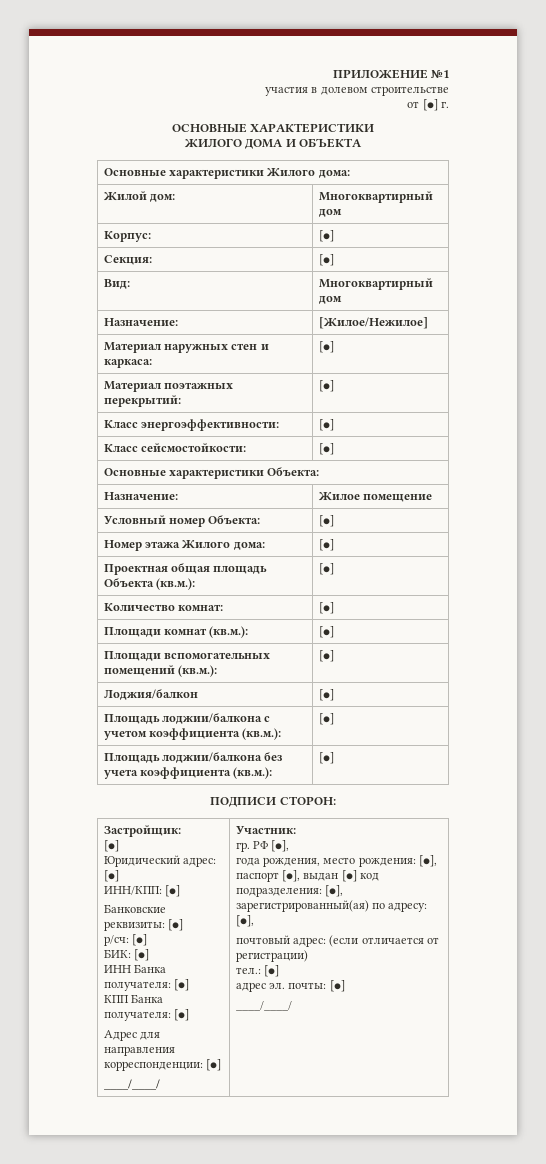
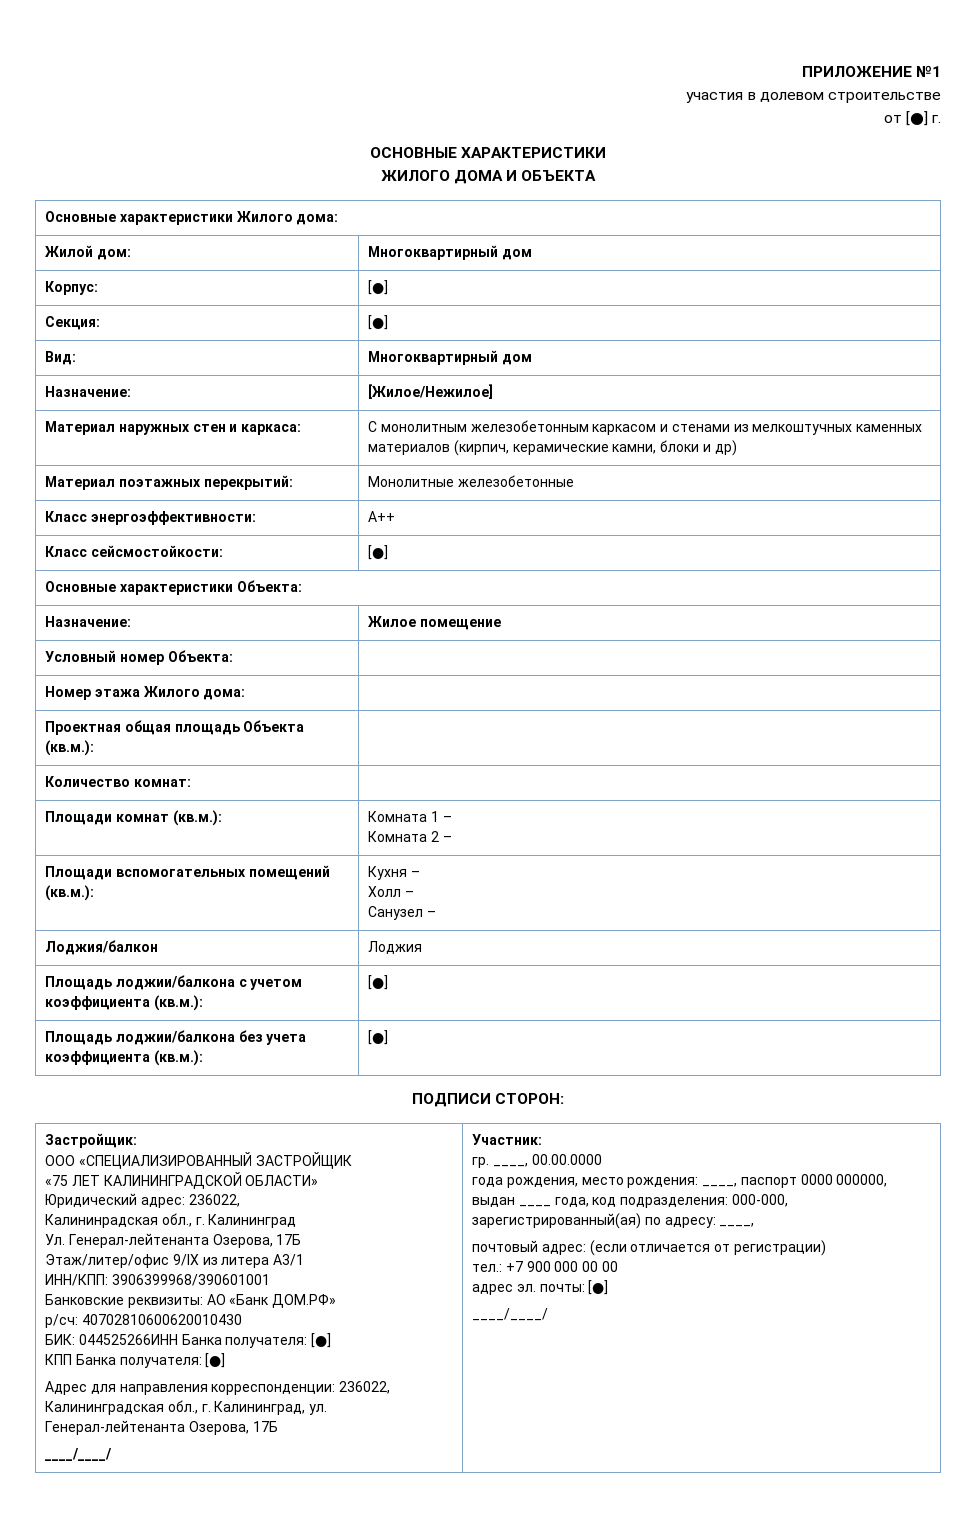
- Материал наружных стен и каркаса: | [●]
+ Материал наружных стен и каркаса: | С монолитным железобетонным каркасом и стенами из мелкоштучных каменных материалов (кирпич, керамические камни, блоки и др)
- Материал поэтажных перекрытий: | [●]
+ Материал поэтажных перекрытий: | Монолитные железобетонные
- Класс энергоэффективности: | [●]
+ Класс энергоэффективности: | А++
- Условный номер Объекта: | [●]
+ Условный номер Объекта: |
- Номер этажа Жилого дома: | [●]
+ Номер этажа Жилого дома: |
- Проектная общая площадь Объекта (кв.м.): | [●]
+ Проектная общая площадь Объекта (кв.м.): |
- Количество комнат: | [●]
+ Количество комнат: |
- Площади комнат (кв.м.): | [●]
- Площади вспомогательных помещений (кв.м.): | [●]
+ Площади комнат (кв.м.): | Комната 1 –
+ Комната 2 –
+ Площади вспомогательных помещений (кв.м.): | Кухня –
+ Холл –
+ Санузел –
- Лоджия/балкон | [●]
+ Лоджия/балкон | Лоджия
  Застройщик:
- [●]
- Юридический адрес: [●]
+ ООО «СПЕЦИАЛИЗИРОВАННЫЙ ЗАСТРОЙЩИК
+ «75 ЛЕТ КАЛИНИНГРАДСКОЙ ОБЛАСТИ»
+ Юридический адрес: 236022,
+ Калининрадская обл., г. Калининград
+ Ул. Генерал-лейтенанта Озерова, 17Б
+ Этаж/литер/офис 9/IX из литера А3/1
- ИНН/КПП: [●]
+ ИНН/КПП: 3906399968/390601001
- Банковские реквизиты: [●]
+ Банковские реквизиты: АО «Банк ДОМ.РФ»
- р/сч: [●]
+ р/сч: 40702810600620010430
- БИК: [●]
- ИНН Банка получателя: [●]
+ БИК: 044525266ИНН Банка получателя: [●]
- Адрес для направления корреспонденции: [●]
+ Адрес для направления корреспонденции: 236022, Калининградская обл., г. Калининград, ул. Генерал-лейтенанта Озерова, 17Б
- РФ [●],
+ ____, 00.00.0000
- года рождения, место рождения: [●], паспорт [●], выдан [●] код подразделения: [●], зарегистрированный(ая) по адресу: [●],
+ года рождения, место рождения: ____, паспорт 0000 000000, выдан ____ года, код подразделения: 000-000, зарегистрированный(ая) по адресу: ____,
- тел.: [●]
+ тел.: +7 900 000 00 00

